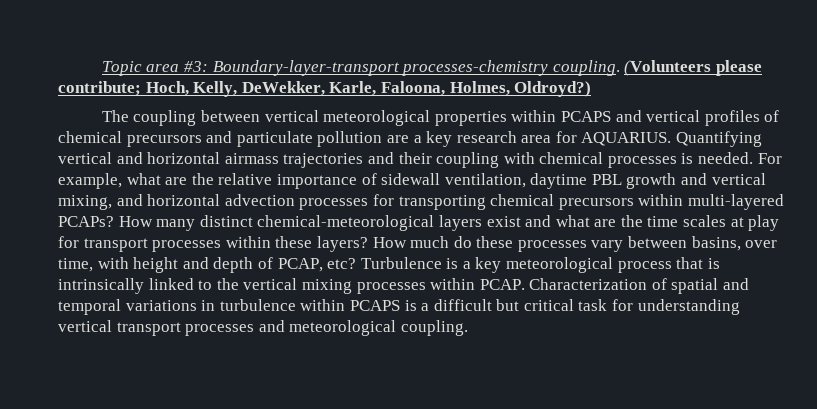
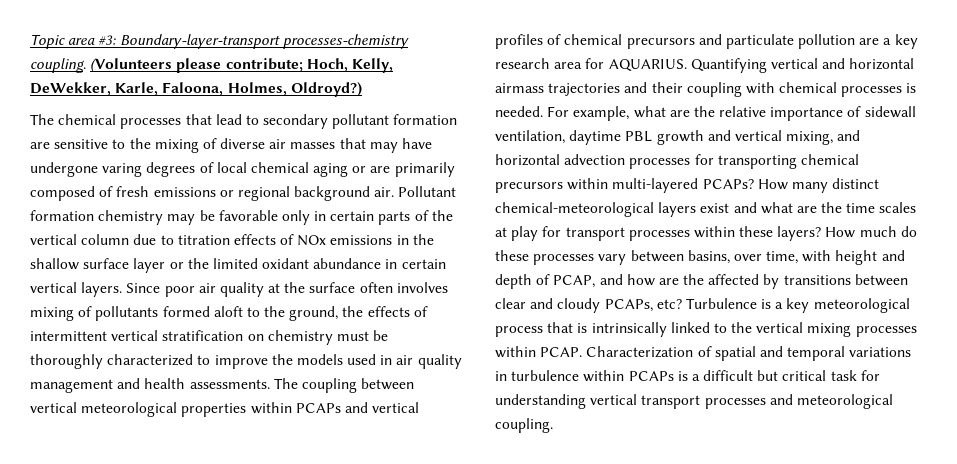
- The coupling between vertical meteorological properties within PCAPS and vertical profiles of chemical precursors and particulate pollution are a key research area for AQUARIUS.
+ The chemical processes that lead to secondary pollutant formation are sensitive to the mixing of diverse air masses that may have undergone varing degrees of local chemical aging or are primarily composed of fresh emissions or regional background air. Pollutant formation chemistry may be favorable only in certain parts of the vertical column due to titration effects of NOx emissions in the shallow surface layer or the limited oxidant abundance in certain vertical layers. Since poor air quality at the surface often involves mixing of pollutants formed aloft to the ground, the effects of intermittent vertical stratification on chemistry must be thoroughly characterized to improve the models used in air quality management and health assessments. The coupling between vertical meteorological properties within PCAPs and vertical profiles of chemical precursors and particulate pollution are a key research area for AQUARIUS.
- How much do these processes vary between basins, over time, with height and depth of PCAP, etc?
+ How much do these processes vary between basins, over time, with height and depth of PCAP, and how are the affected by transitions between clear and cloudy PCAPs, etc?
- Characterization of spatial and temporal variations in turbulence within PCAPS is a difficult but critical task for understanding vertical transport processes and meteorological coupling.
+ Characterization of spatial and temporal variations in turbulence within PCAPs is a difficult but critical task for understanding vertical transport processes and meteorological coupling.

